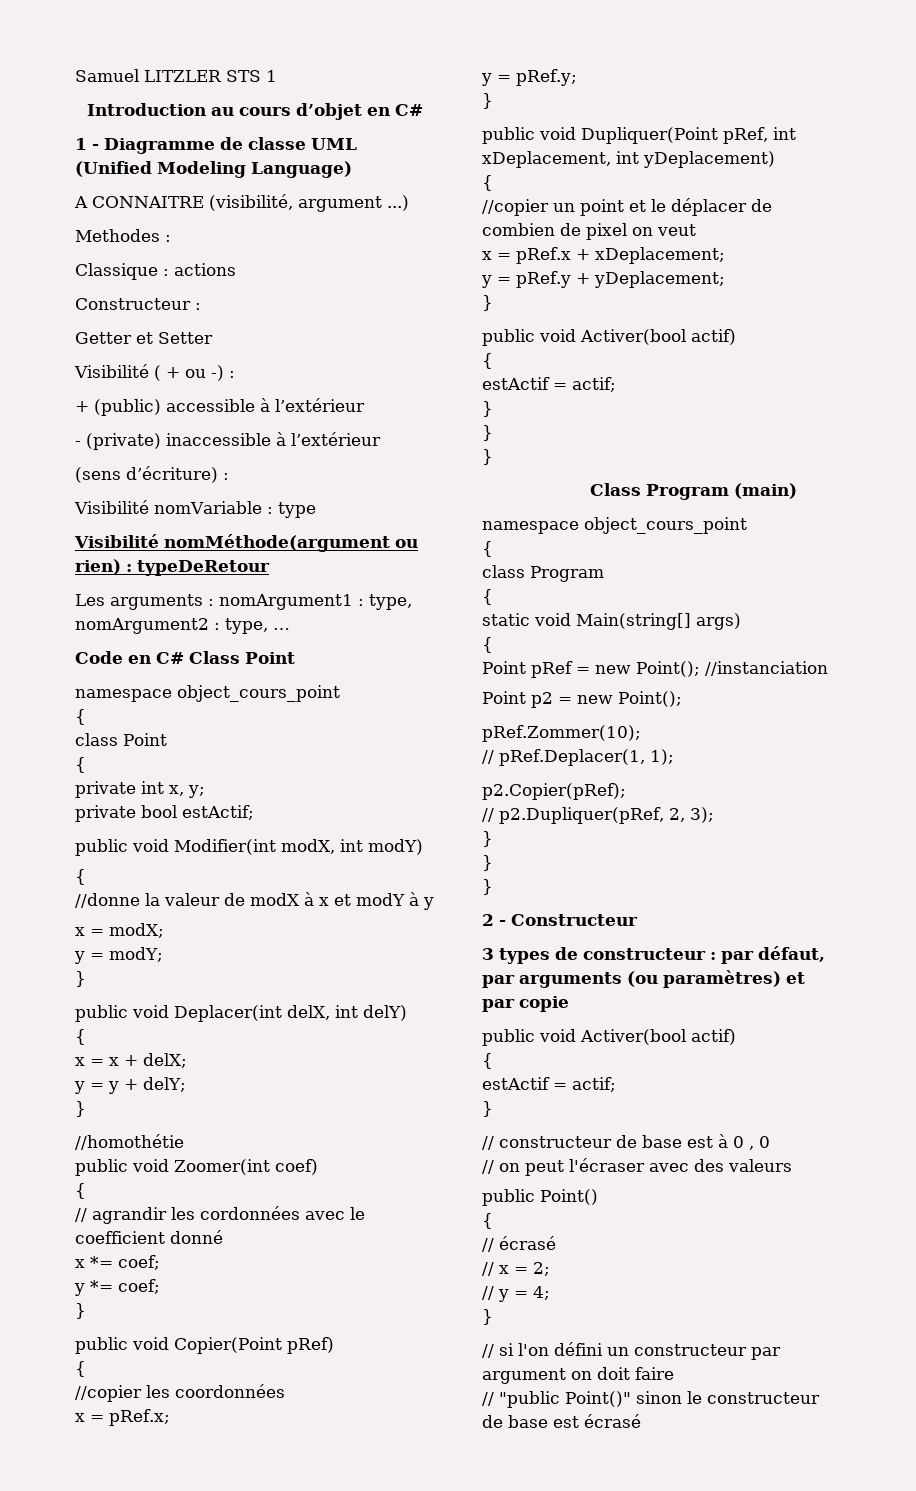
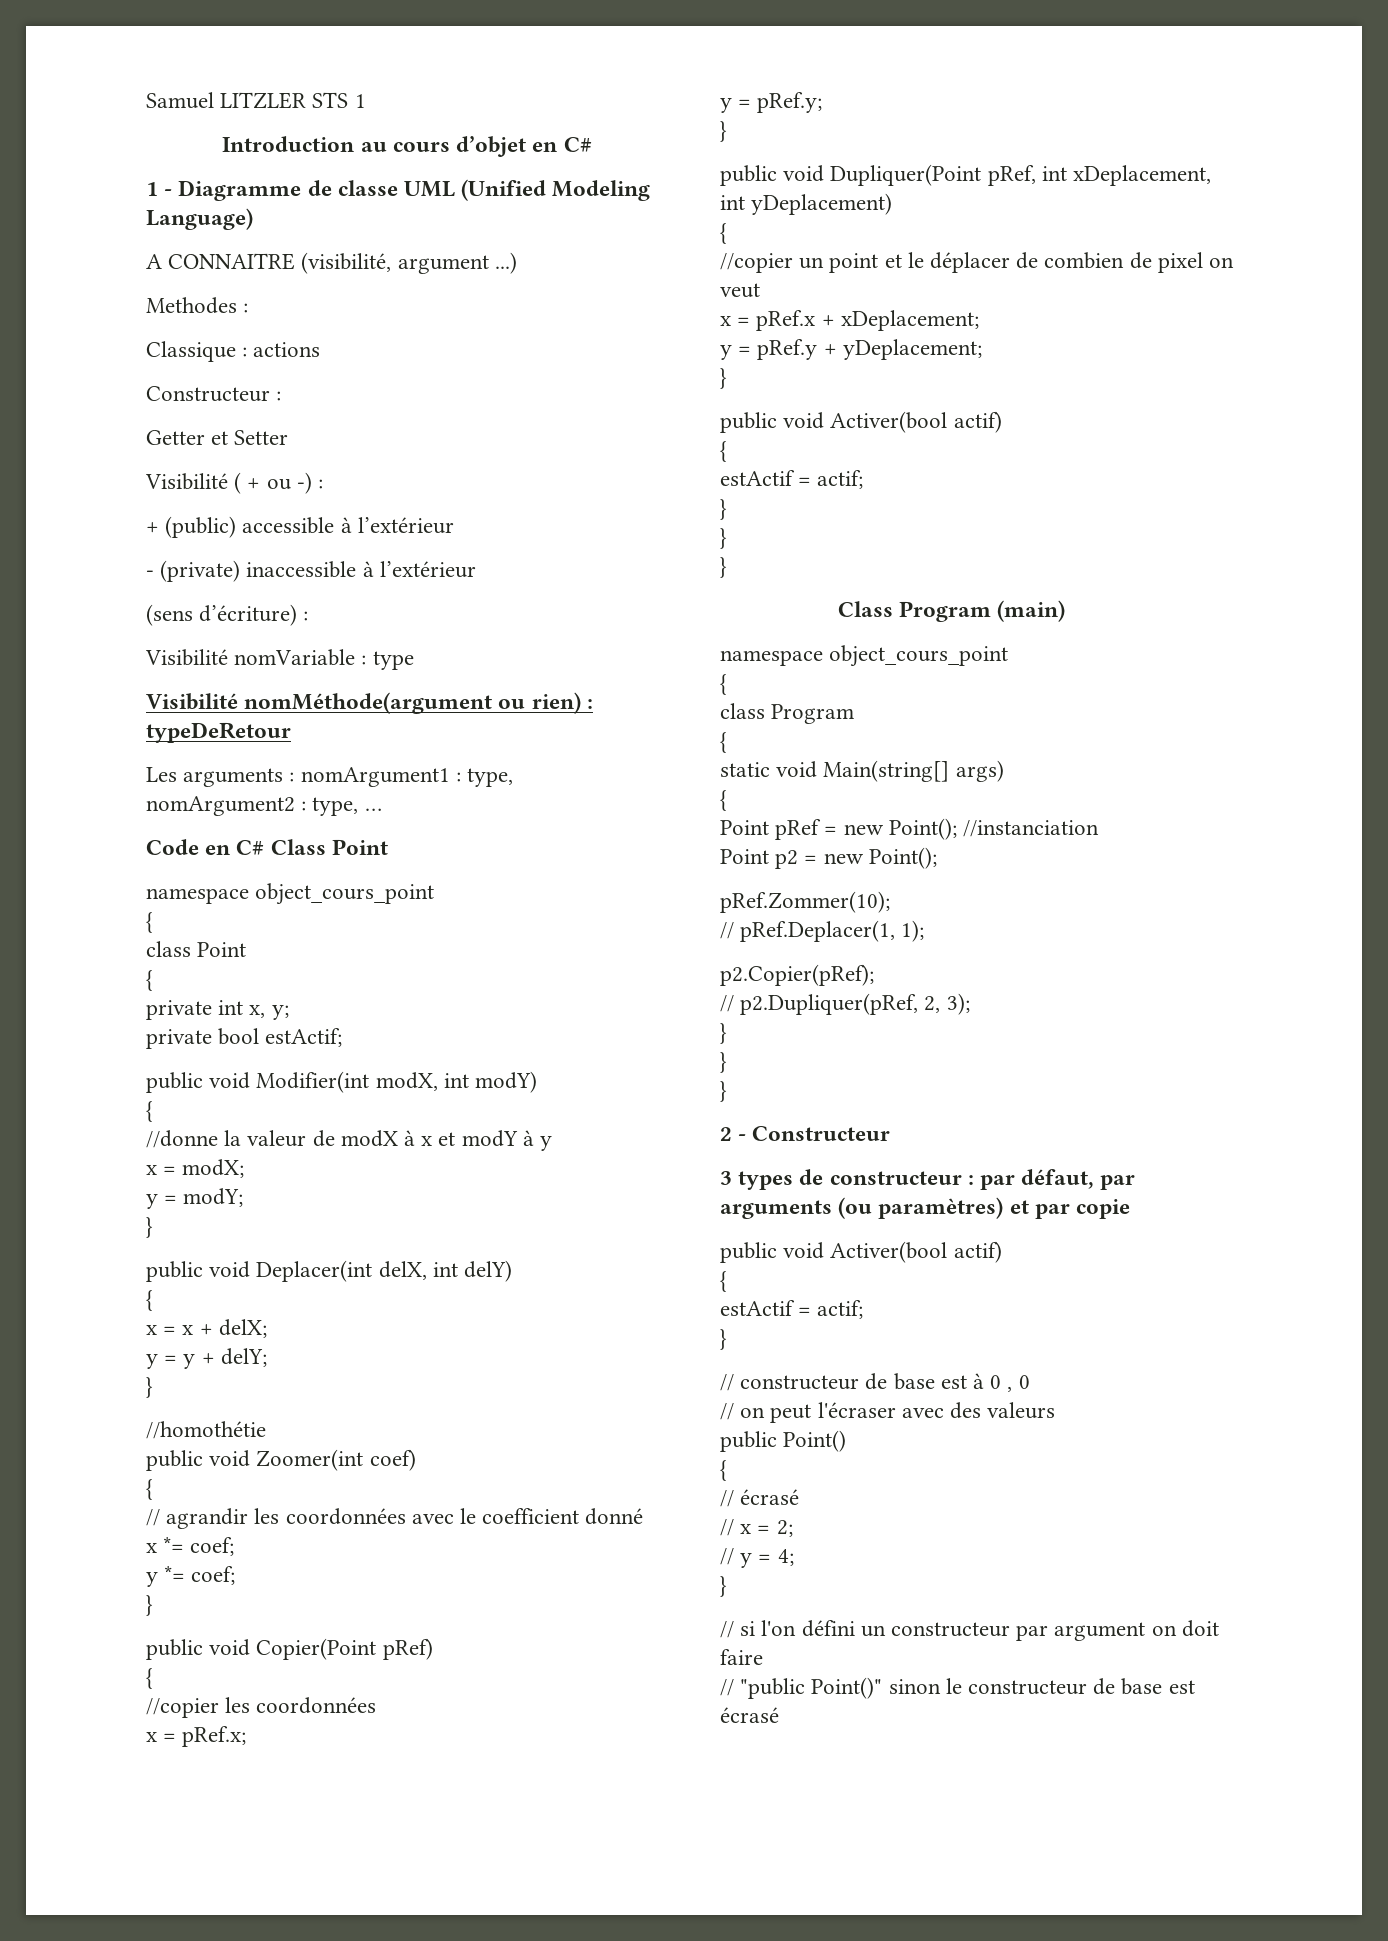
- // agrandir les cordonnées avec le coefficient donné
+ // agrandir les coordonnées avec le coefficient donné

